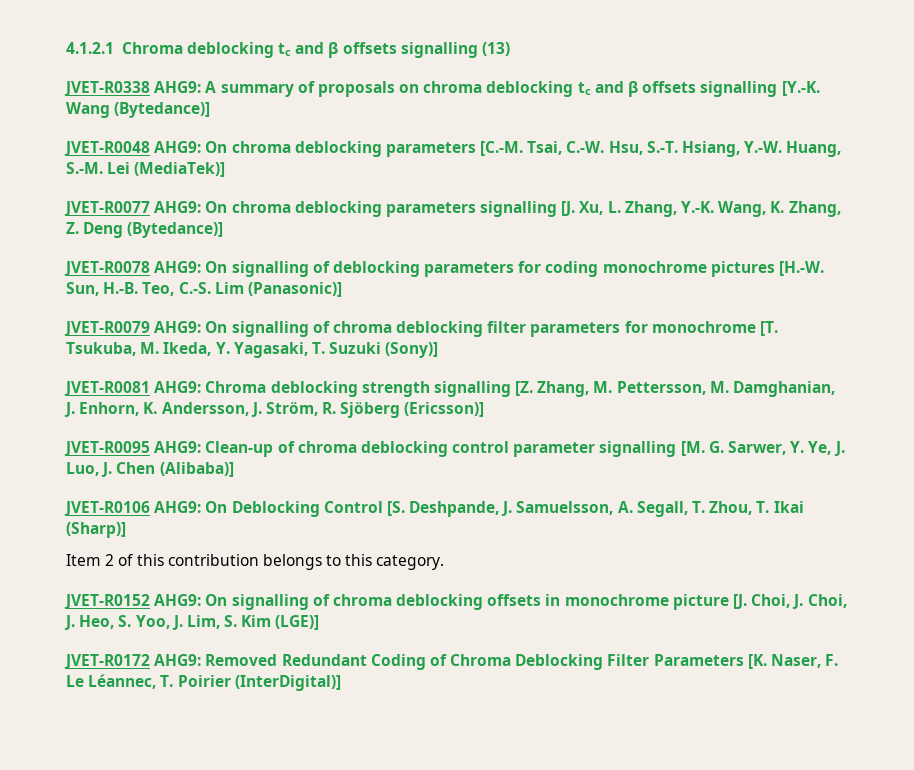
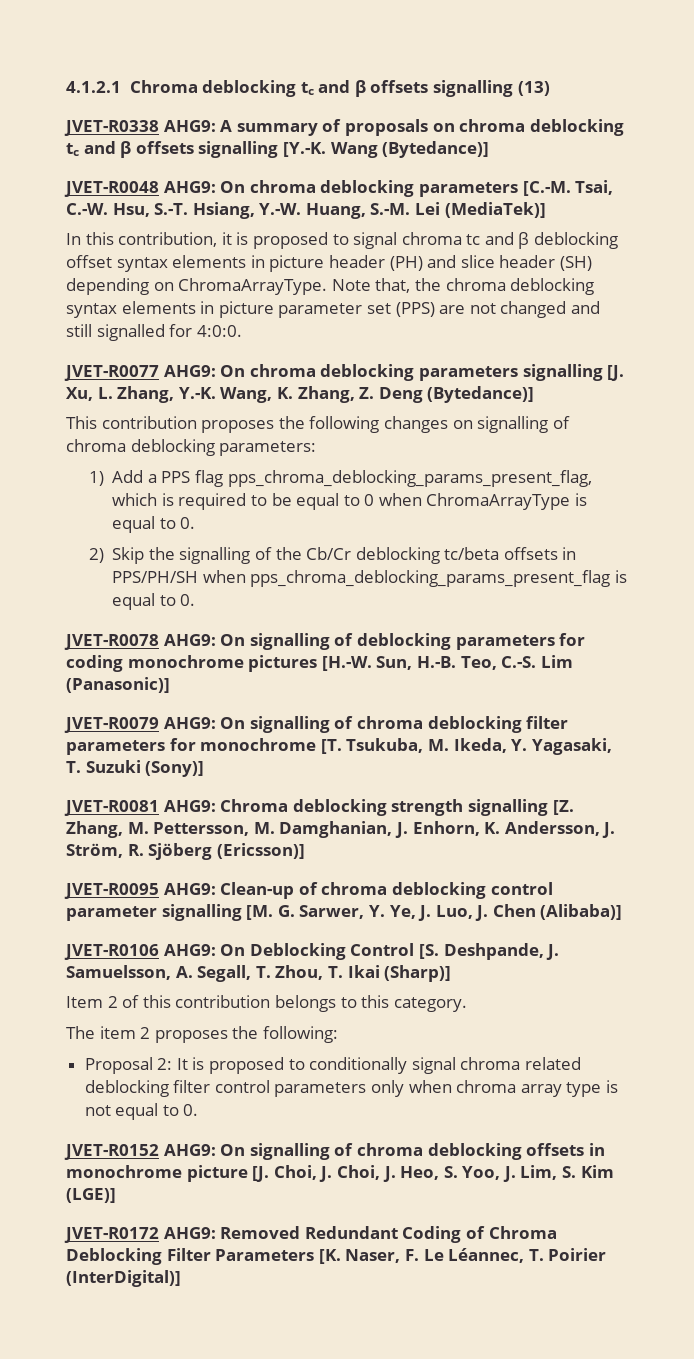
+ In this contribution, it is proposed to signal chroma tc and β deblocking offset syntax elements in picture header (PH) and slice header (SH) depending on ChromaArrayType. Note that, the chroma deblocking syntax elements in picture parameter set (PPS) are not changed and still signalled for 4:0:0.
+ This contribution proposes the following changes on signalling of chroma deblocking parameters:
+ 1) Add a PPS flag pps_chroma_deblocking_params_present_flag, which is required to be equal to 0 when ChromaArrayType is equal to 0.
+ 2) Skip the signalling of the Cb/Cr deblocking tc/beta offsets in PPS/PH/SH when pps_chroma_deblocking_params_present_flag is equal to 0.
+ The item 2 proposes the following:
+ Proposal 2: It is proposed to conditionally signal chroma related deblocking filter control parameters only when chroma array type is not equal to 0.

